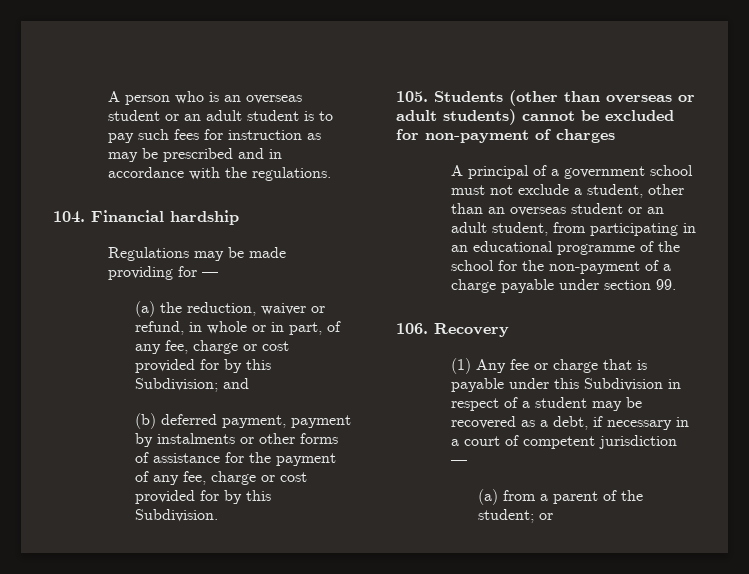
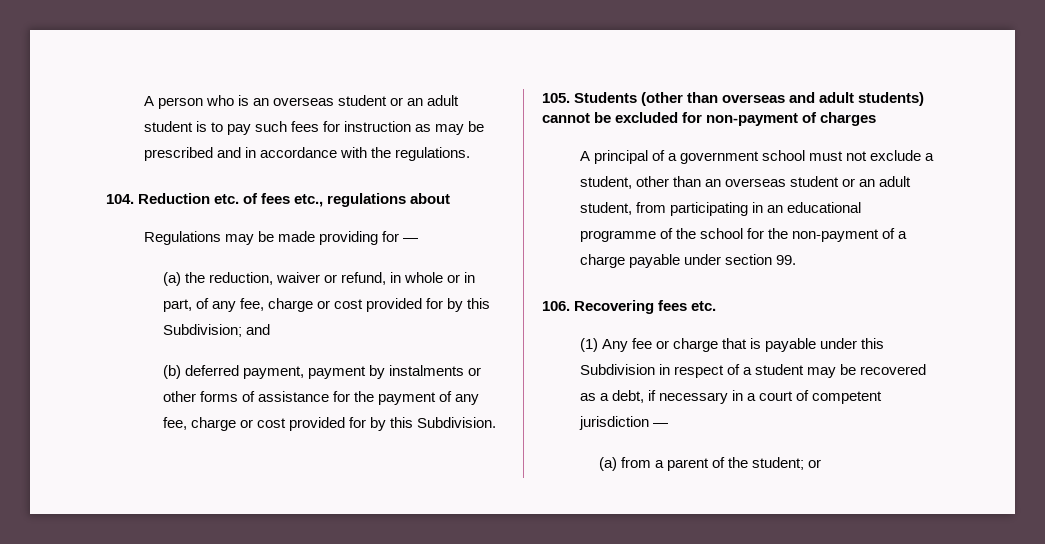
- 104. Financial hardship
+ 104. Reduction etc. of fees etc., regulations about
- 105. Students (other than overseas or adult students) cannot be excluded for non-payment of charges
+ 105. Students (other than overseas and adult students) cannot be excluded for non-payment of charges
- 106. Recovery
+ 106. Recovering fees etc.

